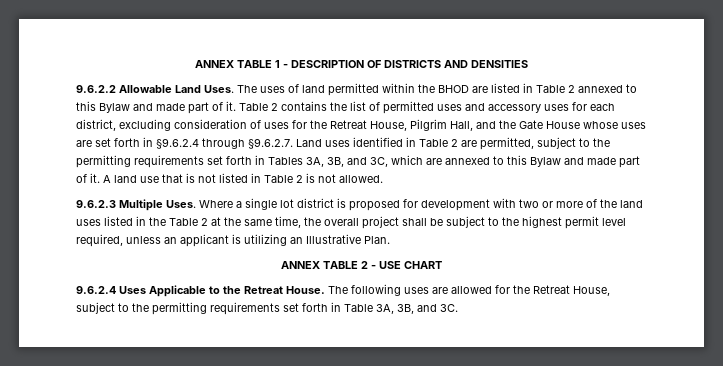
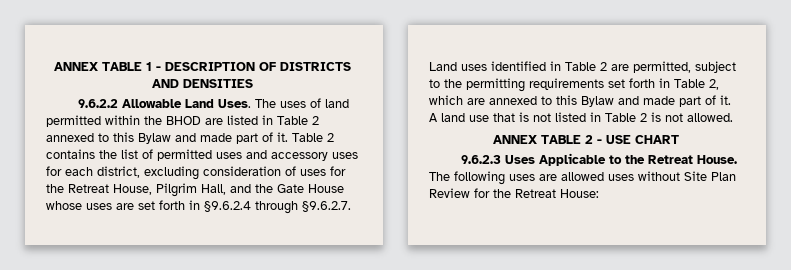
- Table 2 contains the list of permitted uses and accessory uses for each district, excluding consideration of uses for the Retreat House, Pilgrim Hall, and the Gate House whose uses are set forth in §9.6.2.4 through §9.6.2.7. Land uses identified in Table 2 are permitted, subject to the permitting requirements set forth in Tables 3A, 3B, and 3C, which are annexed to this Bylaw and made part of it.
+ Table 2 contains the list of permitted uses and accessory uses for each district, excluding consideration of uses for the Retreat House, Pilgrim Hall, and the Gate House whose uses are set forth in §9.6.2.4 through §9.6.2.7. Land uses identified in Table 2 are permitted, subject to the permitting requirements set forth in Table 2, which are annexed to this Bylaw and made part of it.
- 9.6.2.3 Multiple Uses. Where a single lot district is proposed for development with two or more of the land uses listed in the Table 2 at the same time, the overall project shall be subject to the highest permit level required, unless an applicant is utilizing an Illustrative Plan.
- 9.6.2.4 Uses Applicable to the Retreat House.
+ 9.6.2.3 Uses Applicable to the Retreat House.
- The following uses are allowed for the Retreat House, subject to the permitting requirements set forth in Table 3A, 3B, and 3C.
+ The following uses are allowed uses without Site Plan Review for the Retreat House:

